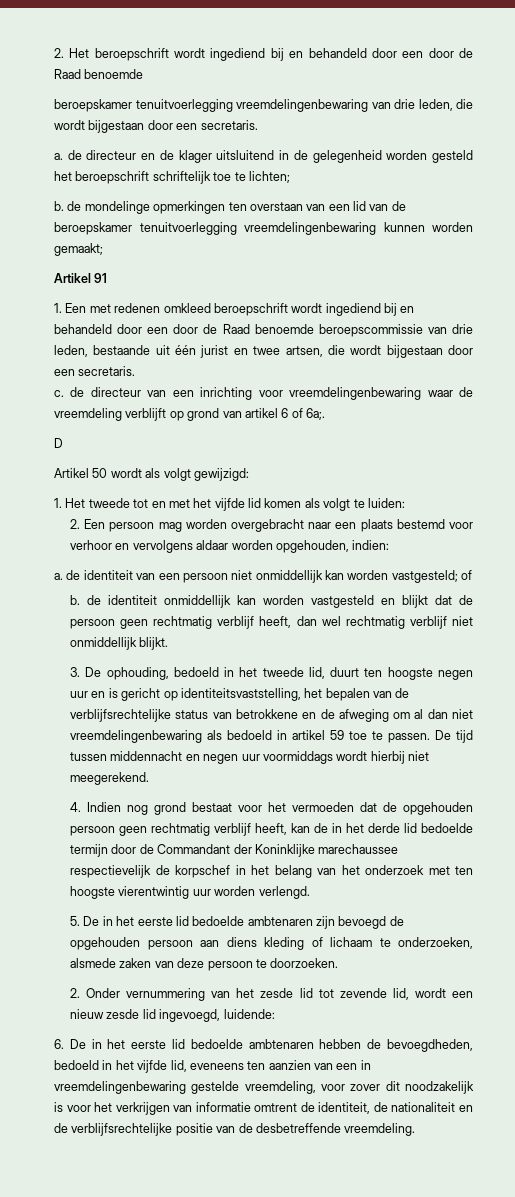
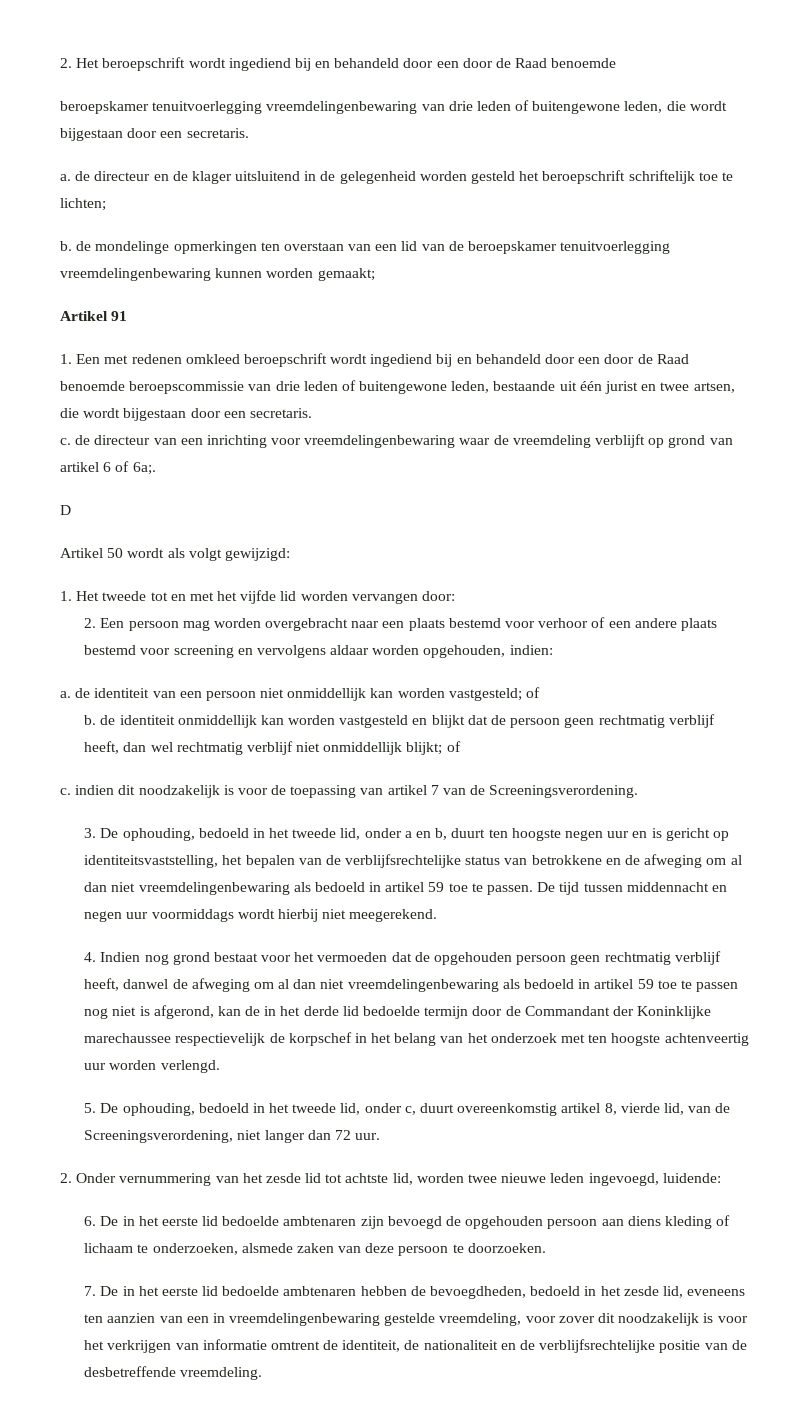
- beroepskamer tenuitvoerlegging vreemdelingenbewaring van drie leden, die wordt bijgestaan door een secretaris.
+ beroepskamer tenuitvoerlegging vreemdelingenbewaring van drie leden of buitengewone leden, die wordt bijgestaan door een secretaris.
- 1. Een met redenen omkleed beroepschrift wordt ingediend bij en behandeld door een door de Raad benoemde beroepscommissie van drie leden, bestaande uit één jurist en twee artsen, die wordt bijgestaan door een secretaris.
+ 1. Een met redenen omkleed beroepschrift wordt ingediend bij en behandeld door een door de Raad benoemde beroepscommissie van drie leden of buitengewone leden, bestaande uit één jurist en twee artsen, die wordt bijgestaan door een secretaris.
- 1. Het tweede tot en met het vijfde lid komen als volgt te luiden:
+ 1. Het tweede tot en met het vijfde lid worden vervangen door:
- 2. Een persoon mag worden overgebracht naar een plaats bestemd voor verhoor en vervolgens aldaar worden opgehouden, indien:
+ 2. Een persoon mag worden overgebracht naar een plaats bestemd voor verhoor of een andere plaats bestemd voor screening en vervolgens aldaar worden opgehouden, indien:
- b. de identiteit onmiddellijk kan worden vastgesteld en blijkt dat de persoon geen rechtmatig verblijf heeft, dan wel rechtmatig verblijf niet onmiddellijk blijkt.
+ b. de identiteit onmiddellijk kan worden vastgesteld en blijkt dat de persoon geen rechtmatig verblijf heeft, dan wel rechtmatig verblijf niet onmiddellijk blijkt; of
+ c. indien dit noodzakelijk is voor de toepassing van artikel 7 van de Screeningsverordening.
- 3. De ophouding, bedoeld in het tweede lid, duurt ten hoogste negen uur en is gericht op identiteitsvaststelling, het bepalen van de verblijfsrechtelijke status van betrokkene en de afweging om al dan niet vreemdelingenbewaring als bedoeld in artikel 59 toe te passen.
+ 3. De ophouding, bedoeld in het tweede lid, onder a en b, duurt ten hoogste negen uur en is gericht op identiteitsvaststelling, het bepalen van de verblijfsrechtelijke status van betrokkene en de afweging om al dan niet vreemdelingenbewaring als bedoeld in artikel 59 toe te passen.
- 4. Indien nog grond bestaat voor het vermoeden dat de opgehouden persoon geen rechtmatig verblijf heeft, kan de in het derde lid bedoelde termijn door de Commandant der Koninklijke marechaussee respectievelijk de korpschef in het belang van het onderzoek met ten hoogste vierentwintig uur worden verlengd.
+ 4. Indien nog grond bestaat voor het vermoeden dat de opgehouden persoon geen rechtmatig verblijf heeft, danwel de afweging om al dan niet vreemdelingenbewaring als bedoeld in artikel 59 toe te passen nog niet is afgerond, kan de in het derde lid bedoelde termijn door de Commandant der Koninklijke marechaussee respectievelijk de korpschef in het belang van het onderzoek met ten hoogste achtenveertig uur worden verlengd.
- 5. De in het eerste lid bedoelde ambtenaren zijn bevoegd de opgehouden persoon aan diens kleding of lichaam te onderzoeken, alsmede zaken van deze persoon te doorzoeken.
+ 5. De ophouding, bedoeld in het tweede lid, onder c, duurt overeenkomstig artikel 8, vierde lid, van de Screeningsverordening, niet langer dan 72 uur.
+ 2. Onder vernummering van het zesde lid tot achtste lid, worden twee nieuwe leden ingevoegd, luidende:
+ 6. De in het eerste lid bedoelde ambtenaren zijn bevoegd de opgehouden persoon aan diens kleding of lichaam te onderzoeken, alsmede zaken van deze persoon te doorzoeken.
- 2. Onder vernummering van het zesde lid tot zevende lid, wordt een nieuw zesde lid ingevoegd, luidende:
- 6. De in het eerste lid bedoelde ambtenaren hebben de bevoegdheden, bedoeld in het vijfde lid, eveneens ten aanzien van een in vreemdelingenbewaring gestelde vreemdeling, voor zover dit noodzakelijk is voor het verkrijgen van informatie omtrent de identiteit, de nationaliteit en de verblijfsrechtelijke positie van de desbetreffende vreemdeling.
+ 7. De in het eerste lid bedoelde ambtenaren hebben de bevoegdheden, bedoeld in het zesde lid, eveneens ten aanzien van een in vreemdelingenbewaring gestelde vreemdeling, voor zover dit noodzakelijk is voor het verkrijgen van informatie omtrent de identiteit, de nationaliteit en de verblijfsrechtelijke positie van de desbetreffende vreemdeling.

